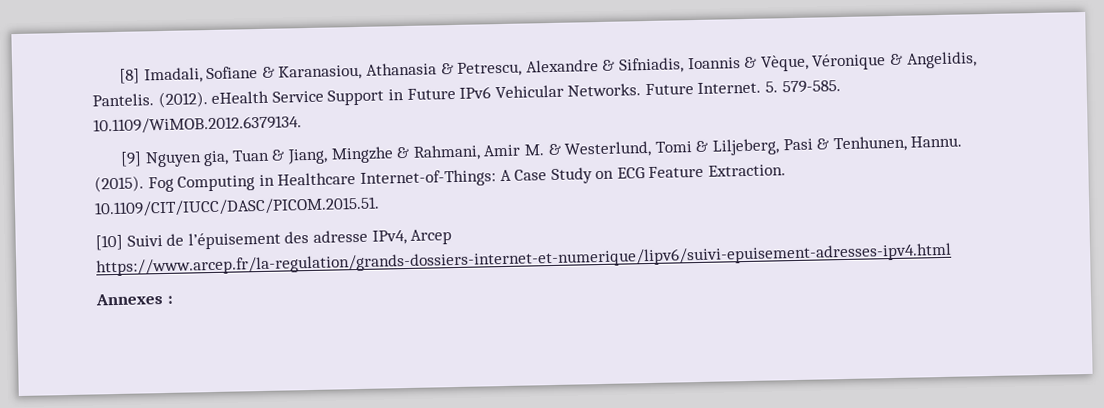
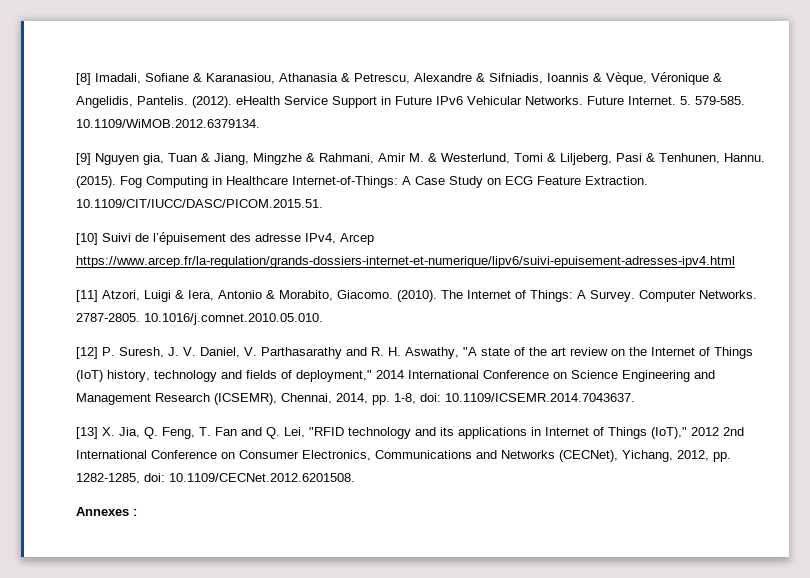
+ [11] Atzori, Luigi & Iera, Antonio & Morabito, Giacomo. (2010). The Internet of Things: A Survey. Computer Networks. 2787-2805. 10.1016/j.comnet.2010.05.010.
+ [12] P. Suresh, J. V. Daniel, V. Parthasarathy and R. H. Aswathy, "A state of the art review on the Internet of Things (IoT) history, technology and fields of deployment," 2014 International Conference on Science Engineering and Management Research (ICSEMR), Chennai, 2014, pp. 1-8, doi: 10.1109/ICSEMR.2014.7043637.
+ [13] X. Jia, Q. Feng, T. Fan and Q. Lei, "RFID technology and its applications in Internet of Things (IoT)," 2012 2nd International Conference on Consumer Electronics, Communications and Networks (CECNet), Yichang, 2012, pp. 1282-1285, doi: 10.1109/CECNet.2012.6201508.

